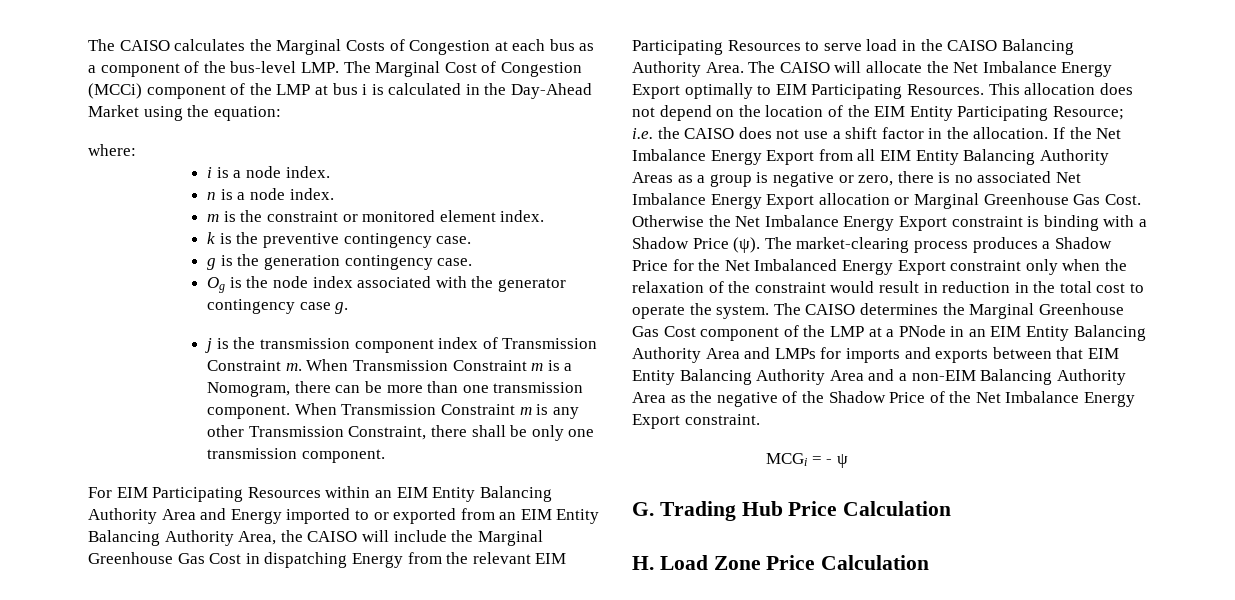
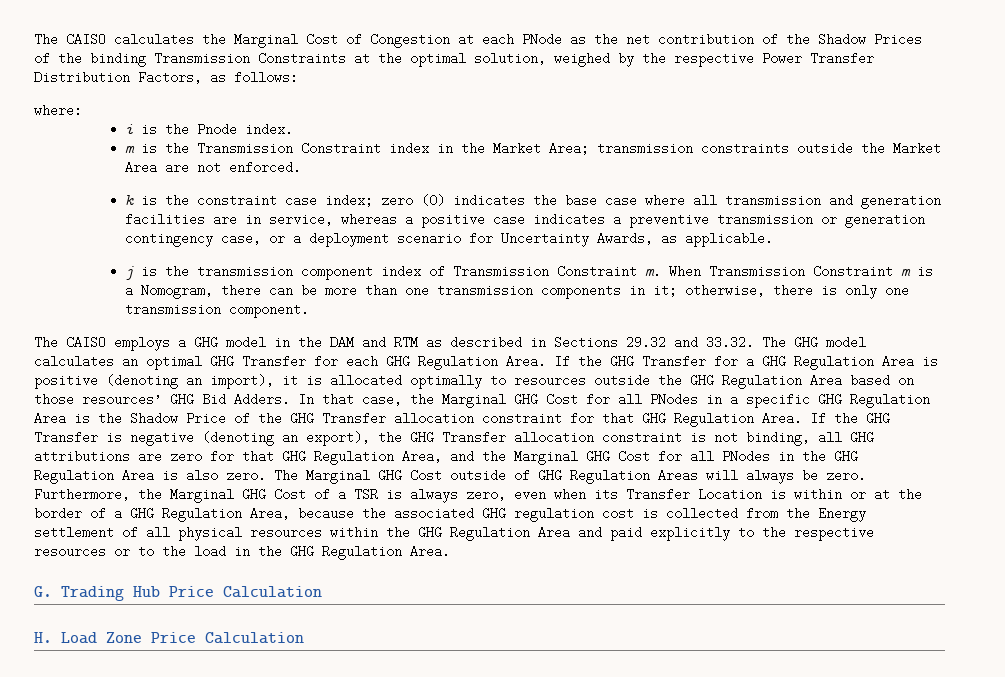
- The CAISO calculates the Marginal Costs of Congestion at each bus as a component of the bus-level LMP. The Marginal Cost of Congestion (MCCi) component of the LMP at bus i is calculated in the Day-Ahead Market using the equation:
+ The CAISO calculates the Marginal Cost of Congestion at each PNode as the net contribution of the Shadow Prices of the binding Transmission Constraints at the optimal solution, weighed by the respective Power Transfer Distribution Factors, as follows:
  where:
- i is a node index.
- n is a node index.
- m is the constraint or monitored element index.
- k is the preventive contingency case.
- g is the generation contingency case.
- Og is the node index associated with the generator contingency case g.
+ i is the Pnode index.
+ m is the Transmission Constraint index in the Market Area; transmission constraints outside the Market Area are not enforced.
+ k is the constraint case index; zero (0) indicates the base case where all transmission and generation facilities are in service, whereas a positive case indicates a preventive transmission or generation contingency case, or a deployment scenario for Uncertainty Awards, as applicable.
- When Transmission Constraint m is a Nomogram, there can be more than one transmission component. When Transmission Constraint m is any other Transmission Constraint, there shall be only one transmission component.
- For EIM Participating Resources within an EIM Entity Balancing Authority Area and Energy imported to or exported from an EIM Entity Balancing Authority Area, the CAISO will include the Marginal Greenhouse Gas Cost in dispatching Energy from the relevant EIM Participating Resources to serve load in the CAISO Balancing Authority Area. The CAISO will allocate the Net Imbalance Energy Export optimally to EIM Participating Resources. This allocation does not depend on the location of the EIM Entity Participating Resource; i.e. the CAISO does not use a shift factor in the allocation. If the Net Imbalance Energy Export from all EIM Entity Balancing Authority Areas as a group is negative or zero, there is no associated Net Imbalance Energy Export allocation or Marginal Greenhouse Gas Cost. Otherwise the Net Imbalance Energy Export constraint is binding with a Shadow Price (ψ). The market-clearing process produces a Shadow Price for the Net Imbalanced Energy Export constraint only when the relaxation of the constraint would result in reduction in the total cost to operate the system. The CAISO determines the Marginal Greenhouse Gas Cost component of the LMP at a PNode in an EIM Entity Balancing Authority Area and LMPs for imports and exports between that EIM Entity Balancing Authority Area and a non-EIM Balancing Authority Area as the negative of the Shadow Price of the Net Imbalance Energy Export constraint.
- MCGi = - ψ
+ When Transmission Constraint m is a Nomogram, there can be more than one transmission components in it; otherwise, there is only one transmission component.
+ The CAISO employs a GHG model in the DAM and RTM as described in Sections 29.32 and 33.32. The GHG model calculates an optimal GHG Transfer for each GHG Regulation Area. If the GHG Transfer for a GHG Regulation Area is positive (denoting an import), it is allocated optimally to resources outside the GHG Regulation Area based on those resources’ GHG Bid Adders. In that case, the Marginal GHG Cost for all PNodes in a specific GHG Regulation Area is the Shadow Price of the GHG Transfer allocation constraint for that GHG Regulation Area. If the GHG Transfer is negative (denoting an export), the GHG Transfer allocation constraint is not binding, all GHG attributions are zero for that GHG Regulation Area, and the Marginal GHG Cost for all PNodes in the GHG Regulation Area is also zero. The Marginal GHG Cost outside of GHG Regulation Areas will always be zero. Furthermore, the Marginal GHG Cost of a TSR is always zero, even when its Transfer Location is within or at the border of a GHG Regulation Area, because the associated GHG regulation cost is collected from the Energy settlement of all physical resources within the GHG Regulation Area and paid explicitly to the respective resources or to the load in the GHG Regulation Area.

